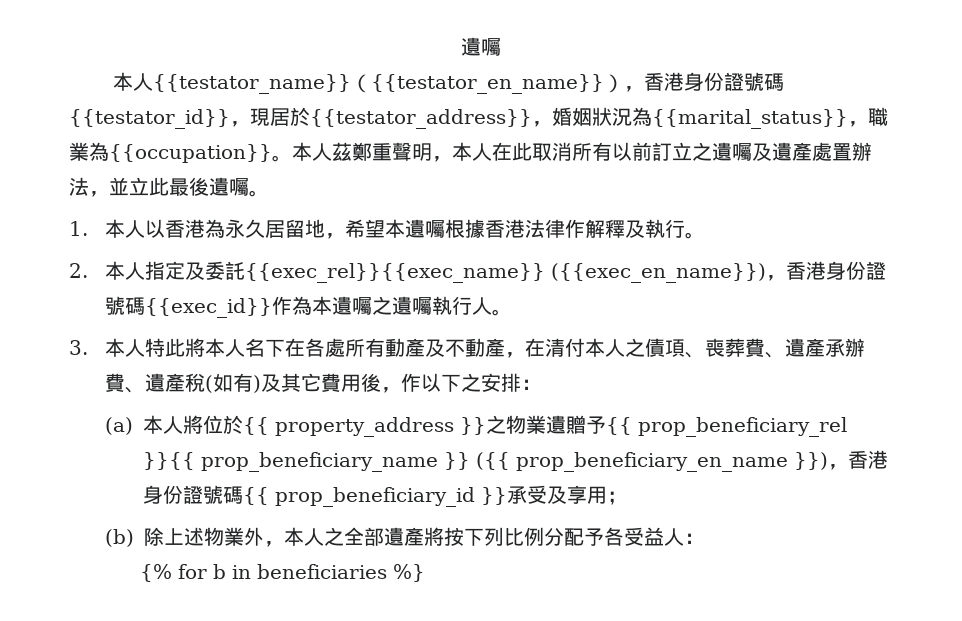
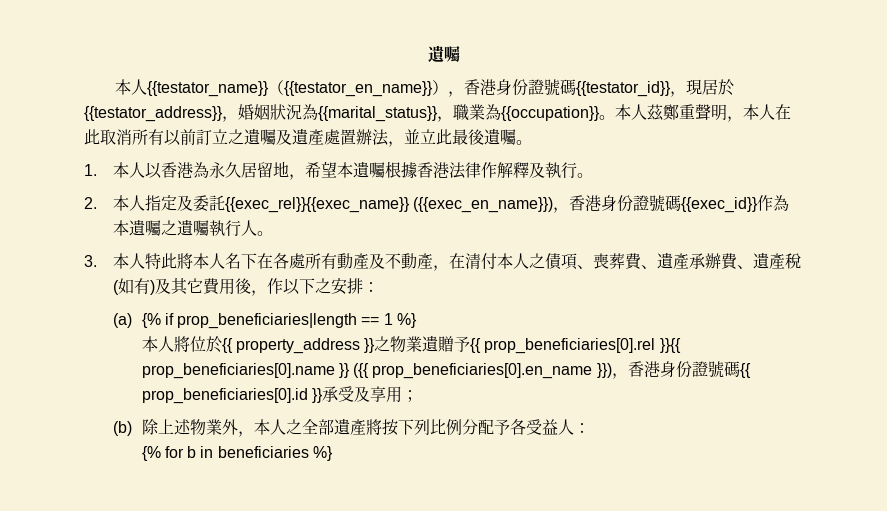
- (a)本人將位於{{ property_address }}之物業遺贈予{{ prop_beneficiary_rel }}{{ prop_beneficiary_name }} ({{ prop_beneficiary_en_name }})，香港身份證號碼{{ prop_beneficiary_id }}承受及享用；
+ (a) {% if prop_beneficiaries|length == 1 %}
+ 本人將位於{{ property_address }}之物業遺贈予{{ prop_beneficiaries[0].rel }}{{ prop_beneficiaries[0].name }} ({{ prop_beneficiaries[0].en_name }})，香港身份證號碼{{ prop_beneficiaries[0].id }}承受及享用；

